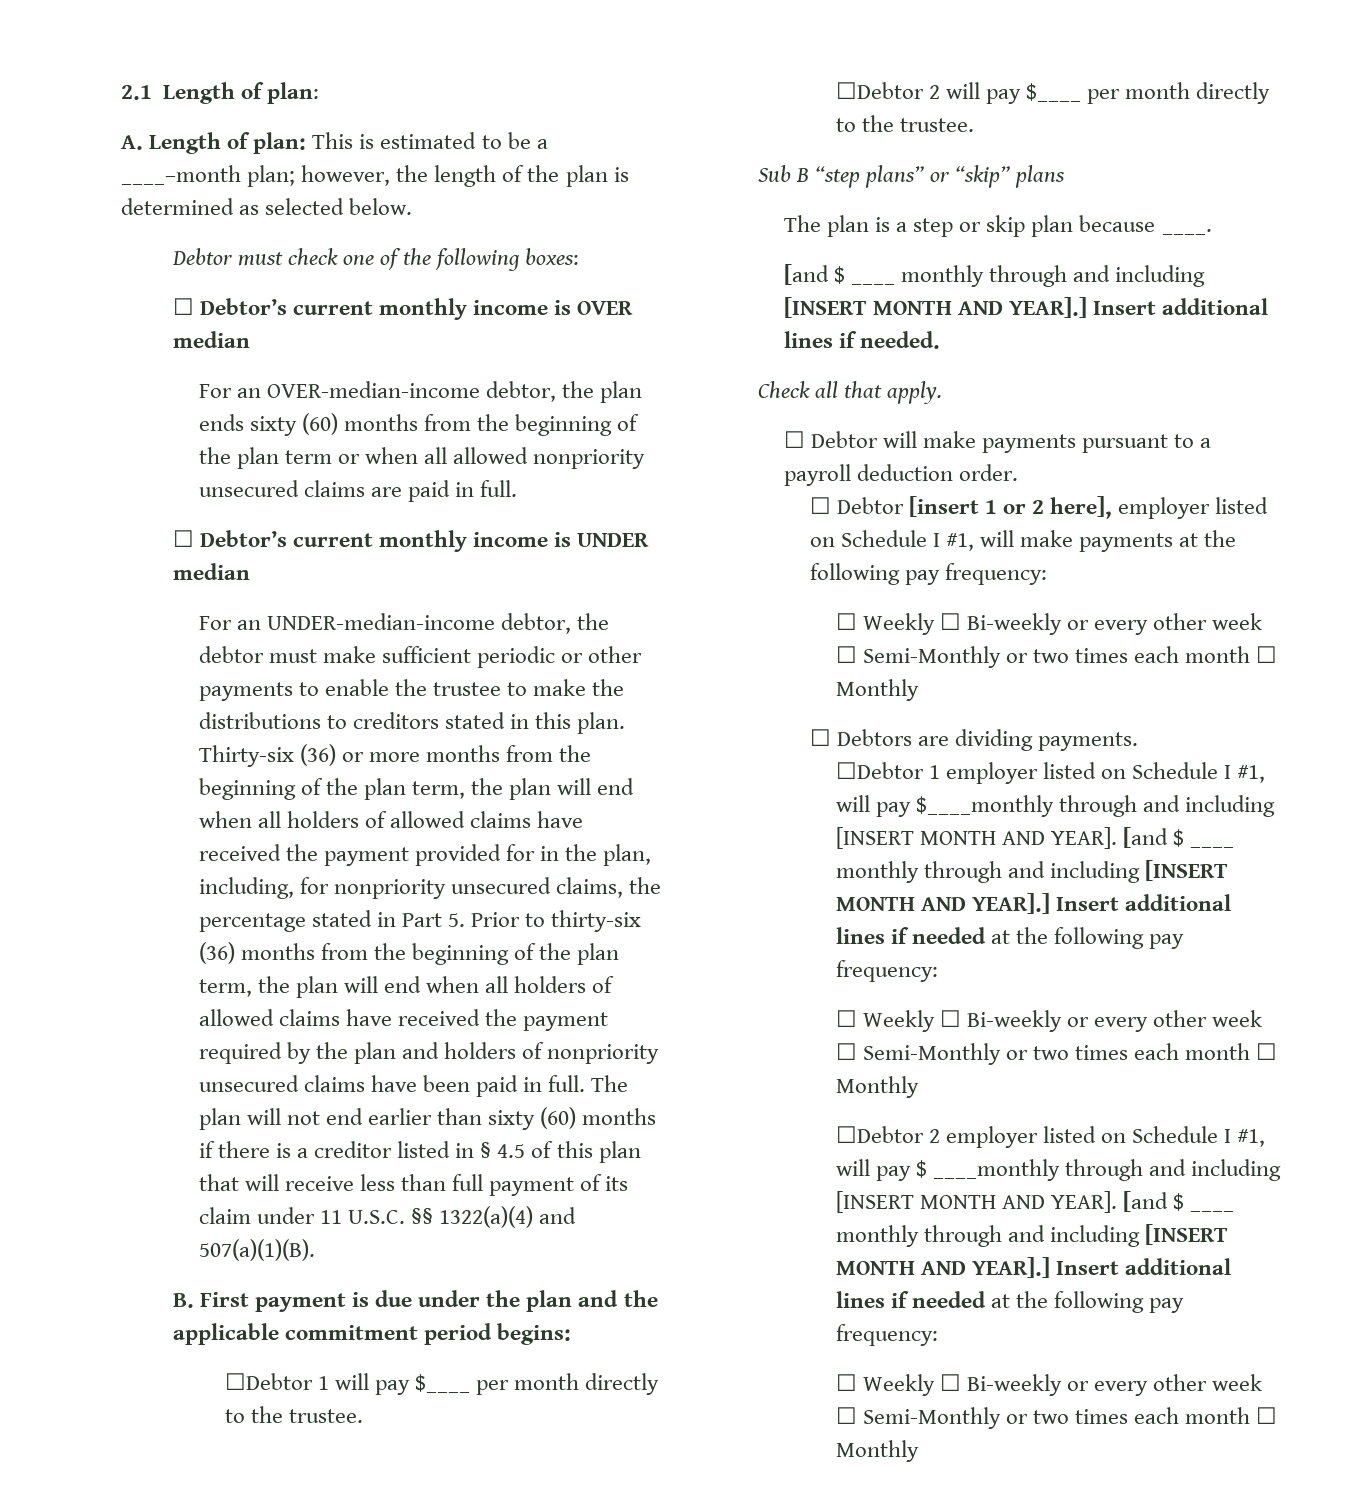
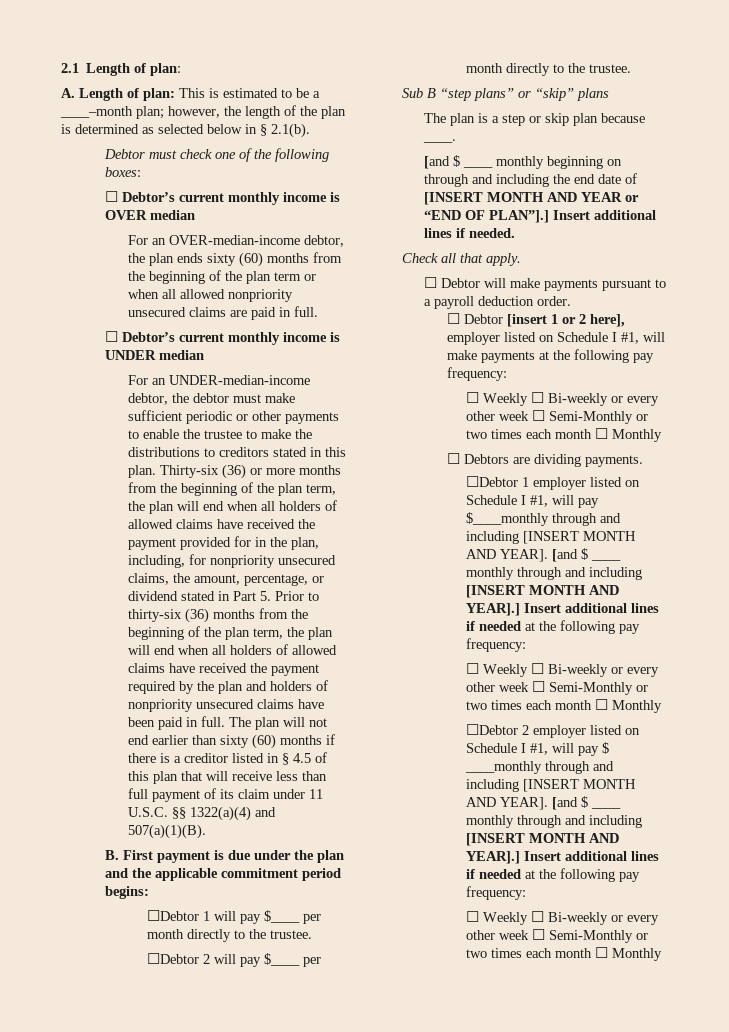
- A. Length of plan: This is estimated to be a ____–month plan; however, the length of the plan is determined as selected below.
+ A. Length of plan: This is estimated to be a ____–month plan; however, the length of the plan is determined as selected below in § 2.1(b).
- Thirty-six (36) or more months from the beginning of the plan term, the plan will end when all holders of allowed claims have received the payment provided for in the plan, including, for nonpriority unsecured claims, the percentage stated in Part 5. Prior to thirty-six (36) months from the beginning of the plan term, the plan will end when all holders of allowed claims have received the payment required by the plan and holders of nonpriority unsecured claims have been paid in full.
+ Thirty-six (36) or more months from the beginning of the plan term, the plan will end when all holders of allowed claims have received the payment provided for in the plan, including, for nonpriority unsecured claims, the amount, percentage, or dividend stated in Part 5. Prior to thirty-six (36) months from the beginning of the plan term, the plan will end when all holders of allowed claims have received the payment required by the plan and holders of nonpriority unsecured claims have been paid in full.
  The plan is a step or skip plan because ____.
- [and $ ____ monthly through and including [INSERT MONTH AND YEAR].]
+ [and $ ____ monthly beginning on through and including the end date of [INSERT MONTH AND YEAR or “END OF PLAN”].]

